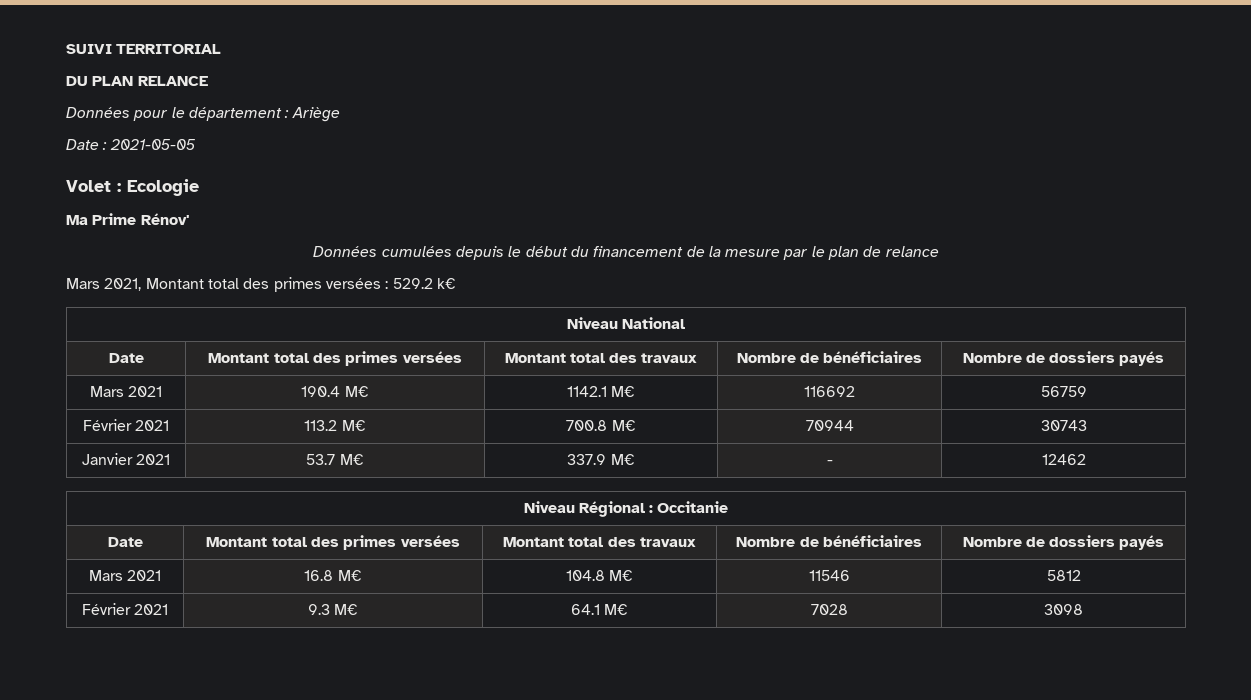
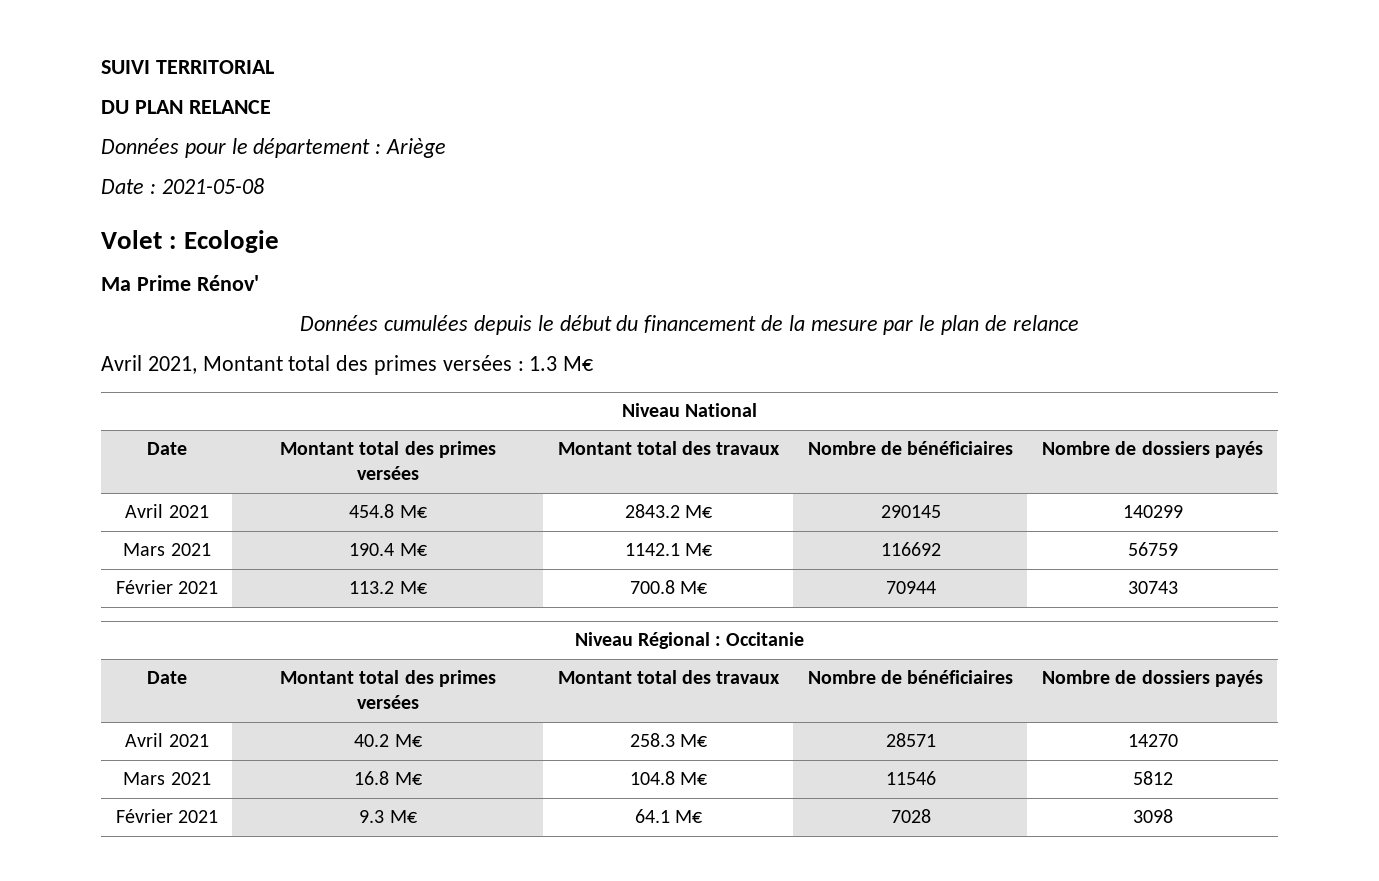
- Date : 2021-05-05
+ Date : 2021-05-08
- Mars 2021, Montant total des primes versées : 529.2 k€
+ Avril 2021, Montant total des primes versées : 1.3 M€
+ Avril 2021 | 454.8 M€ | 2843.2 M€ | 290145 | 140299
- Janvier 2021 | 53.7 M€ | 337.9 M€ | - | 12462
+ Avril 2021 | 40.2 M€ | 258.3 M€ | 28571 | 14270

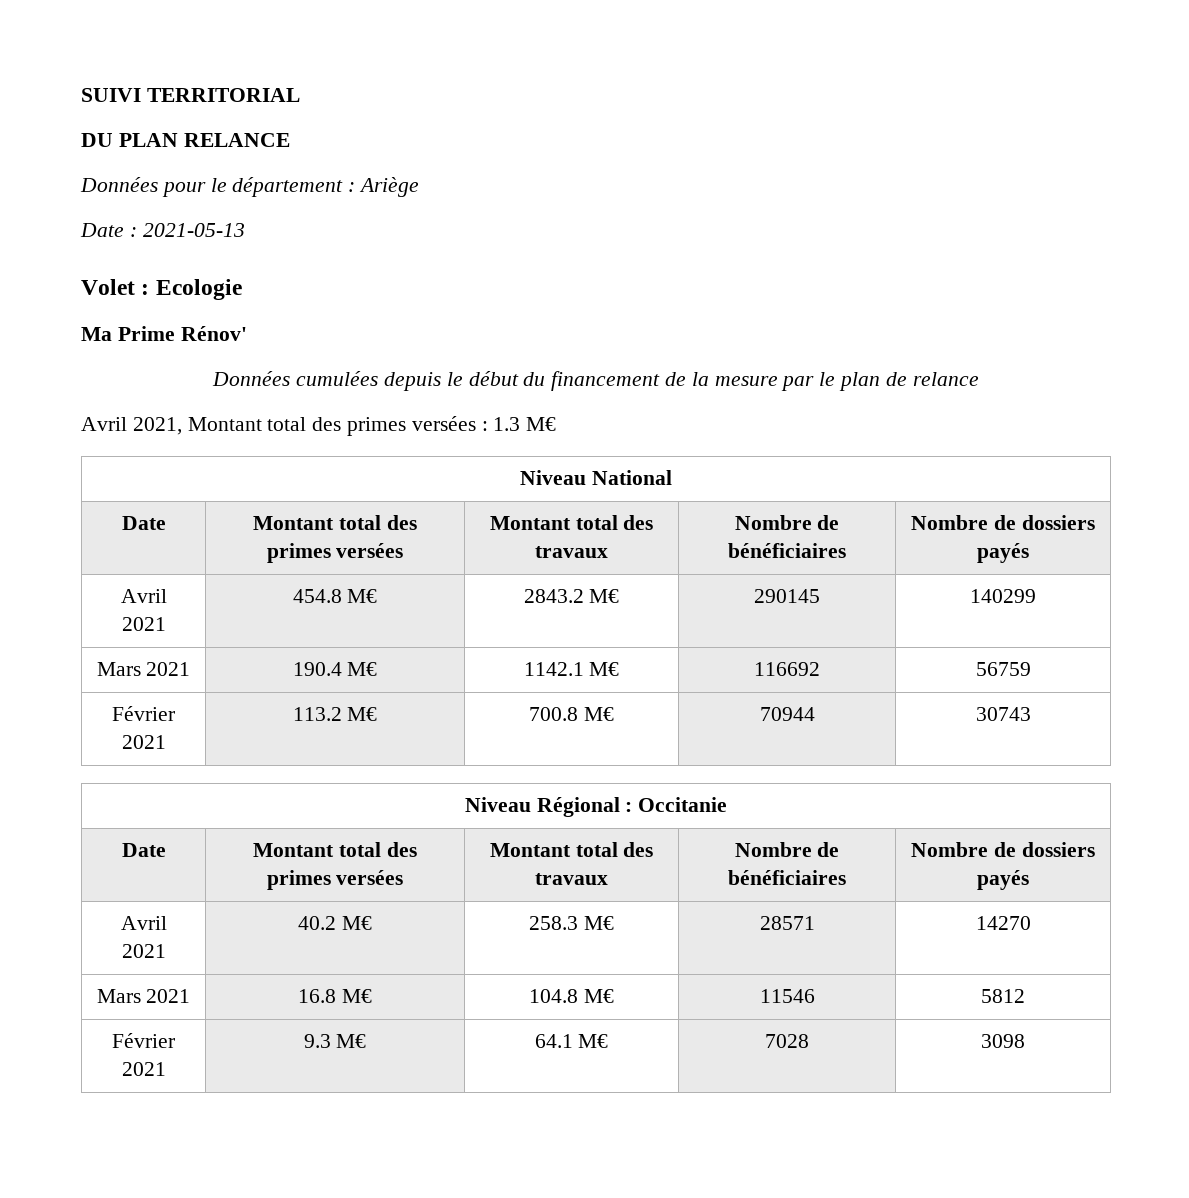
- Date : 2021-05-08
+ Date : 2021-05-13

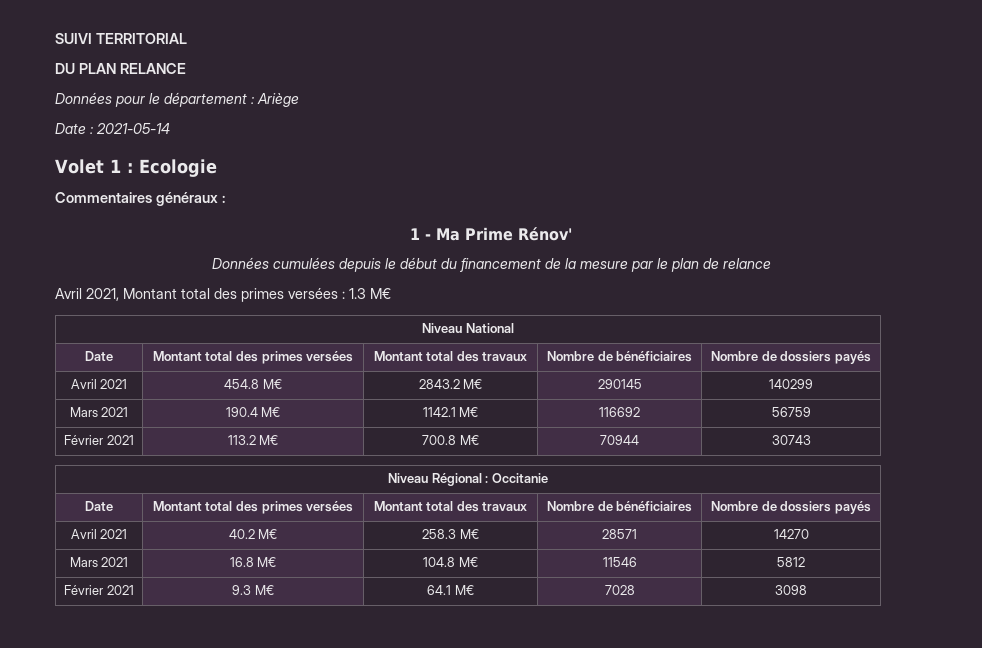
- Date : 2021-05-13
+ Date : 2021-05-14
- Volet : Ecologie
+ Volet 1 : Ecologie
- Ma Prime Rénov'
+ Commentaires généraux :
+ 1 - Ma Prime Rénov'

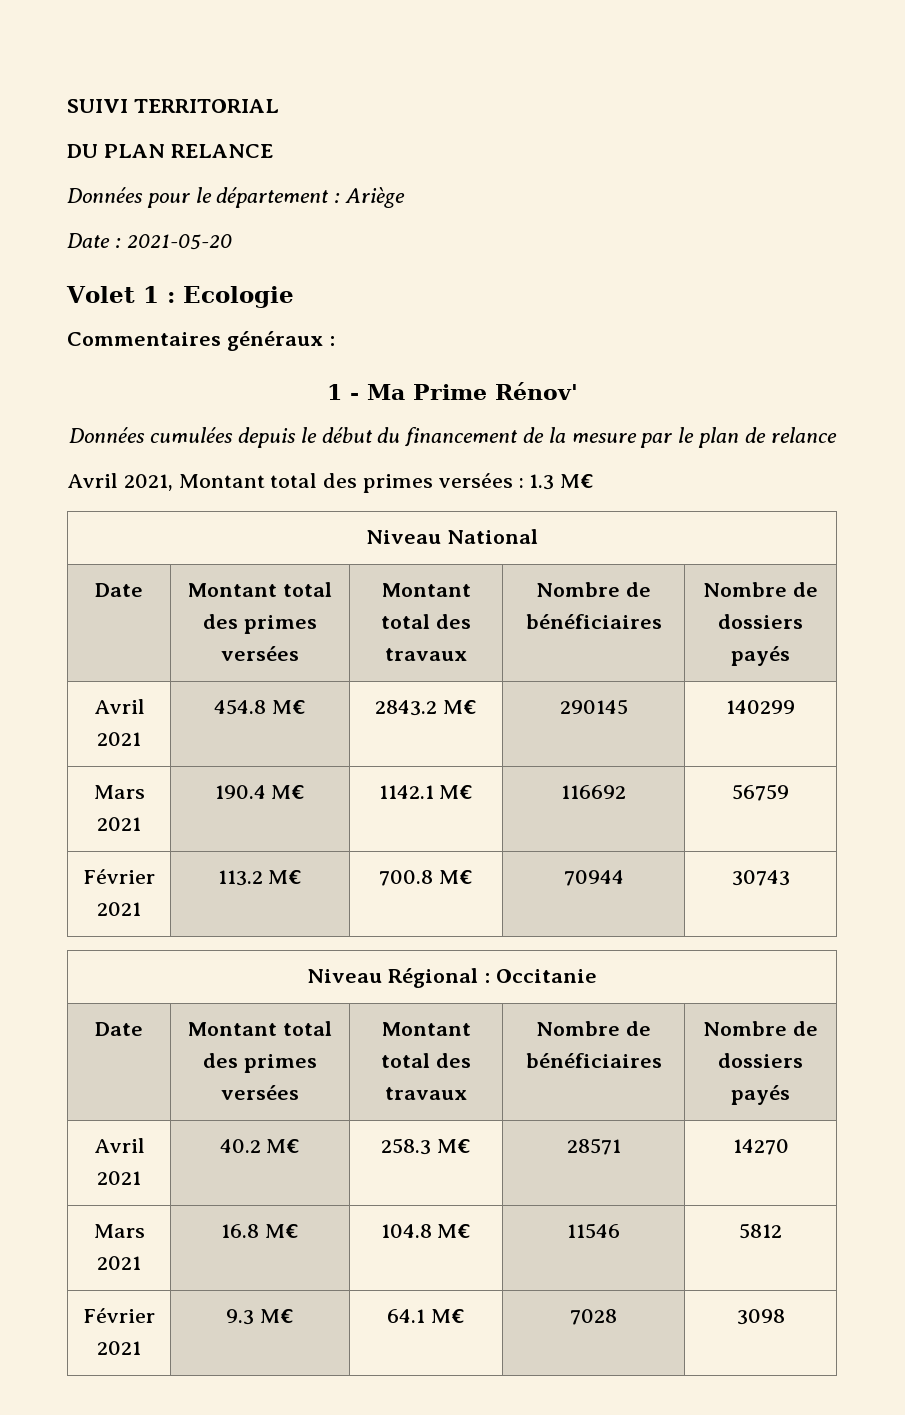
- Date : 2021-05-14
+ Date : 2021-05-20

